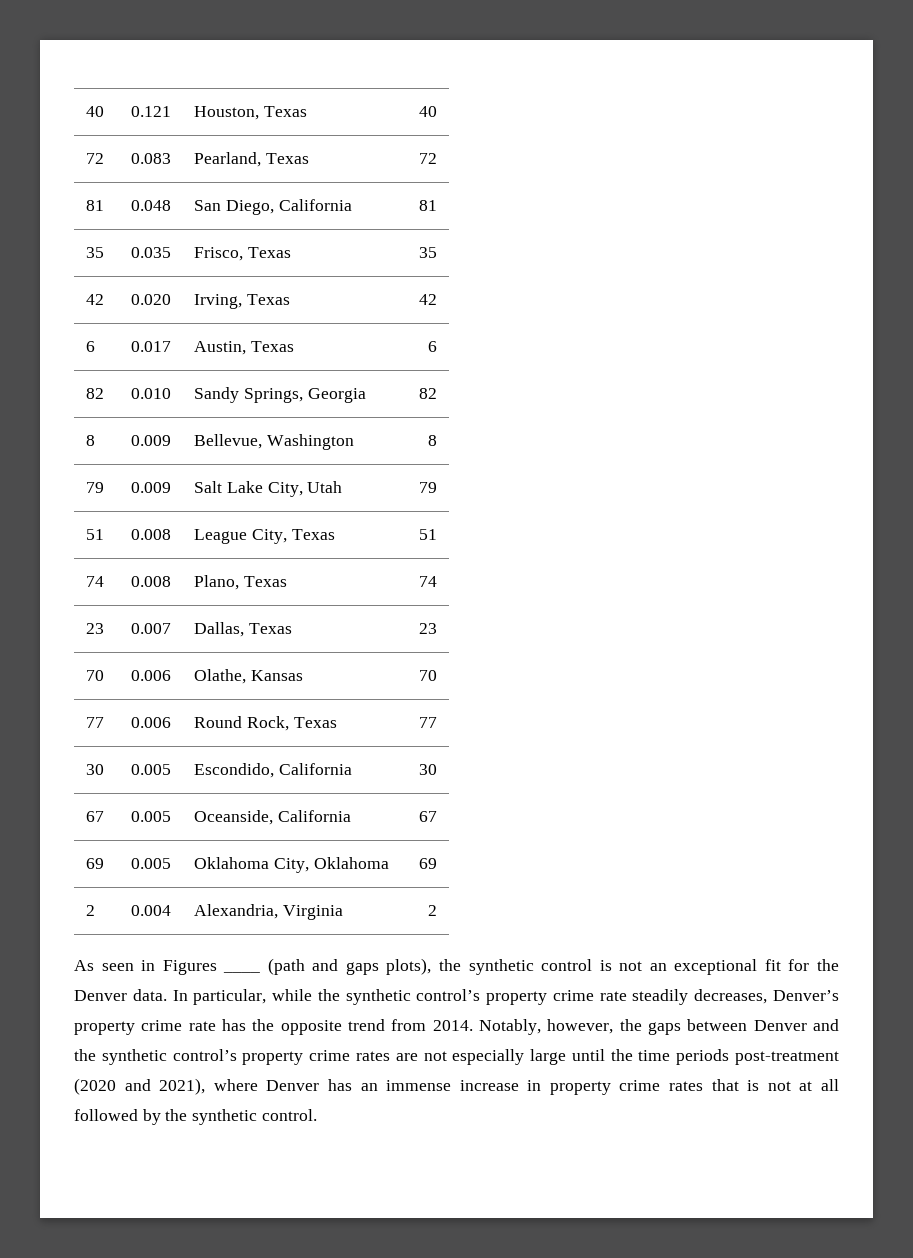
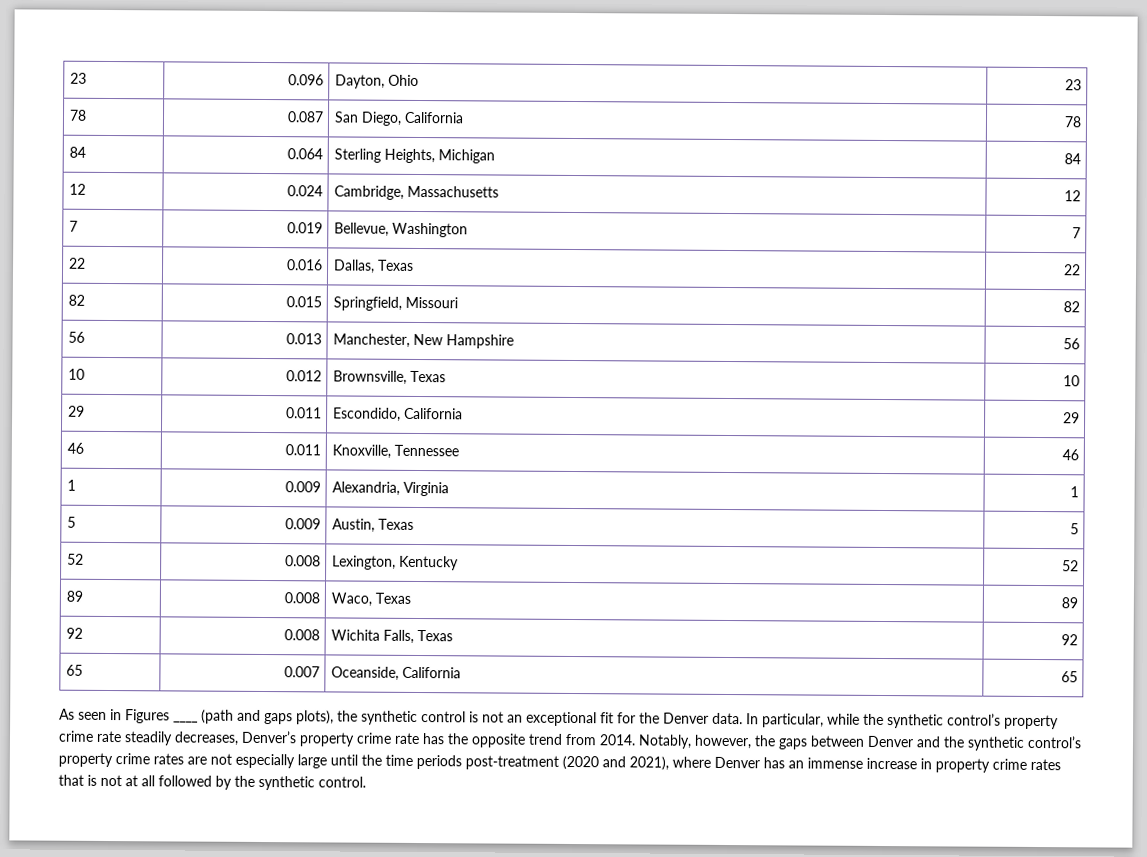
- 40 | 0.121 | Houston, Texas | 40
- 72 | 0.083 | Pearland, Texas | 72
- 81 | 0.048 | San Diego, California | 81
- 35 | 0.035 | Frisco, Texas | 35
- 42 | 0.020 | Irving, Texas | 42
- 6 | 0.017 | Austin, Texas | 6
- 82 | 0.010 | Sandy Springs, Georgia | 82
- 8 | 0.009 | Bellevue, Washington | 8
- 79 | 0.009 | Salt Lake City, Utah | 79
- 51 | 0.008 | League City, Texas | 51
- 74 | 0.008 | Plano, Texas | 74
- 23 | 0.007 | Dallas, Texas | 23
- 70 | 0.006 | Olathe, Kansas | 70
- 77 | 0.006 | Round Rock, Texas | 77
- 30 | 0.005 | Escondido, California | 30
- 67 | 0.005 | Oceanside, California | 67
- 69 | 0.005 | Oklahoma City, Oklahoma | 69
- 2 | 0.004 | Alexandria, Virginia | 2
+ 23 | 0.096 | Dayton, Ohio | 23
+ 78 | 0.087 | San Diego, California | 78
+ 84 | 0.064 | Sterling Heights, Michigan | 84
+ 12 | 0.024 | Cambridge, Massachusetts | 12
+ 7 | 0.019 | Bellevue, Washington | 7
+ 22 | 0.016 | Dallas, Texas | 22
+ 82 | 0.015 | Springfield, Missouri | 82
+ 56 | 0.013 | Manchester, New Hampshire | 56
+ 10 | 0.012 | Brownsville, Texas | 10
+ 29 | 0.011 | Escondido, California | 29
+ 46 | 0.011 | Knoxville, Tennessee | 46
+ 1 | 0.009 | Alexandria, Virginia | 1
+ 5 | 0.009 | Austin, Texas | 5
+ 52 | 0.008 | Lexington, Kentucky | 52
+ 89 | 0.008 | Waco, Texas | 89
+ 92 | 0.008 | Wichita Falls, Texas | 92
+ 65 | 0.007 | Oceanside, California | 65

